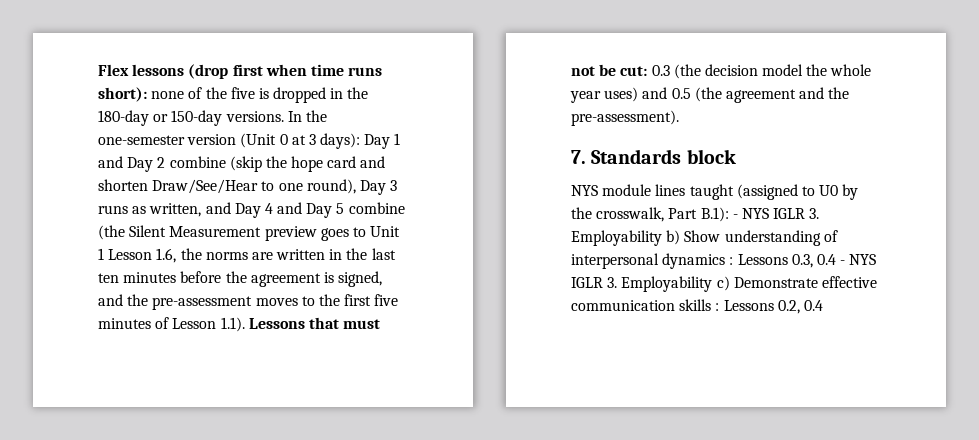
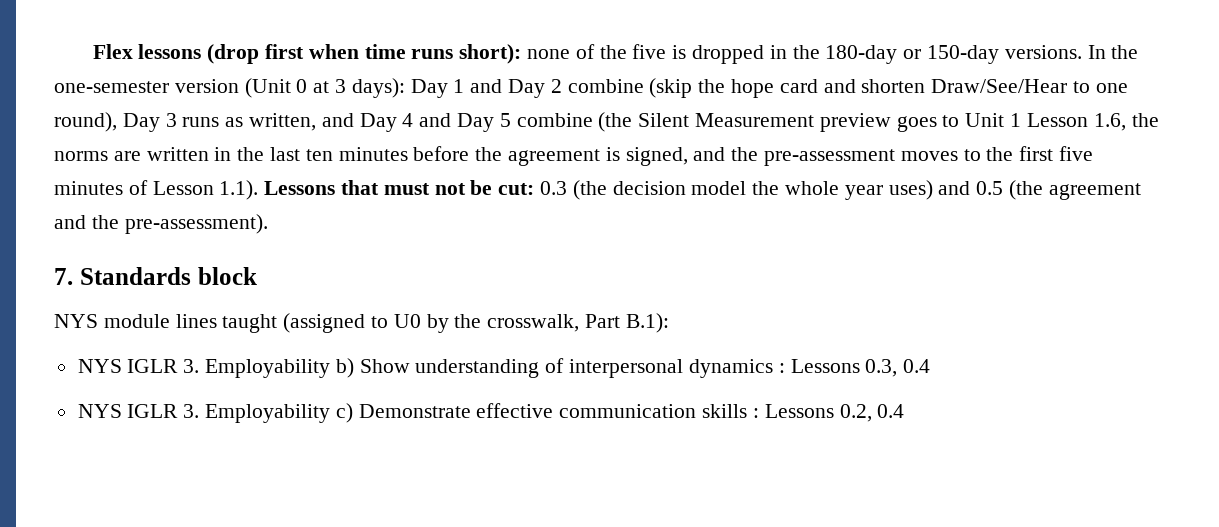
- NYS module lines taught (assigned to U0 by the crosswalk, Part B.1): - NYS IGLR 3. Employability b) Show understanding of interpersonal dynamics : Lessons 0.3, 0.4 - NYS IGLR 3. Employability c) Demonstrate effective communication skills : Lessons 0.2, 0.4
+ NYS module lines taught (assigned to U0 by the crosswalk, Part B.1):
+ NYS IGLR 3. Employability b) Show understanding of interpersonal dynamics : Lessons 0.3, 0.4
+ NYS IGLR 3. Employability c) Demonstrate effective communication skills : Lessons 0.2, 0.4

